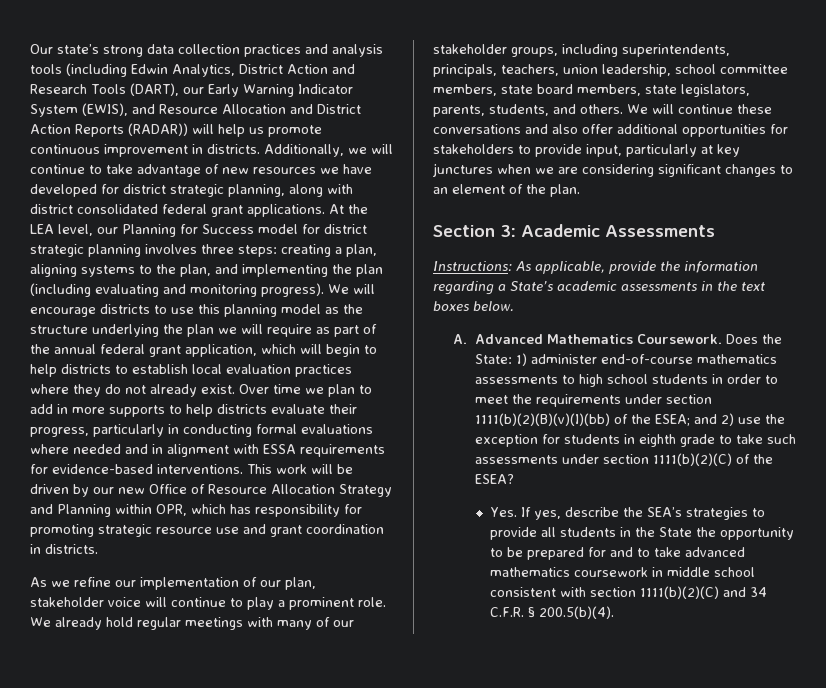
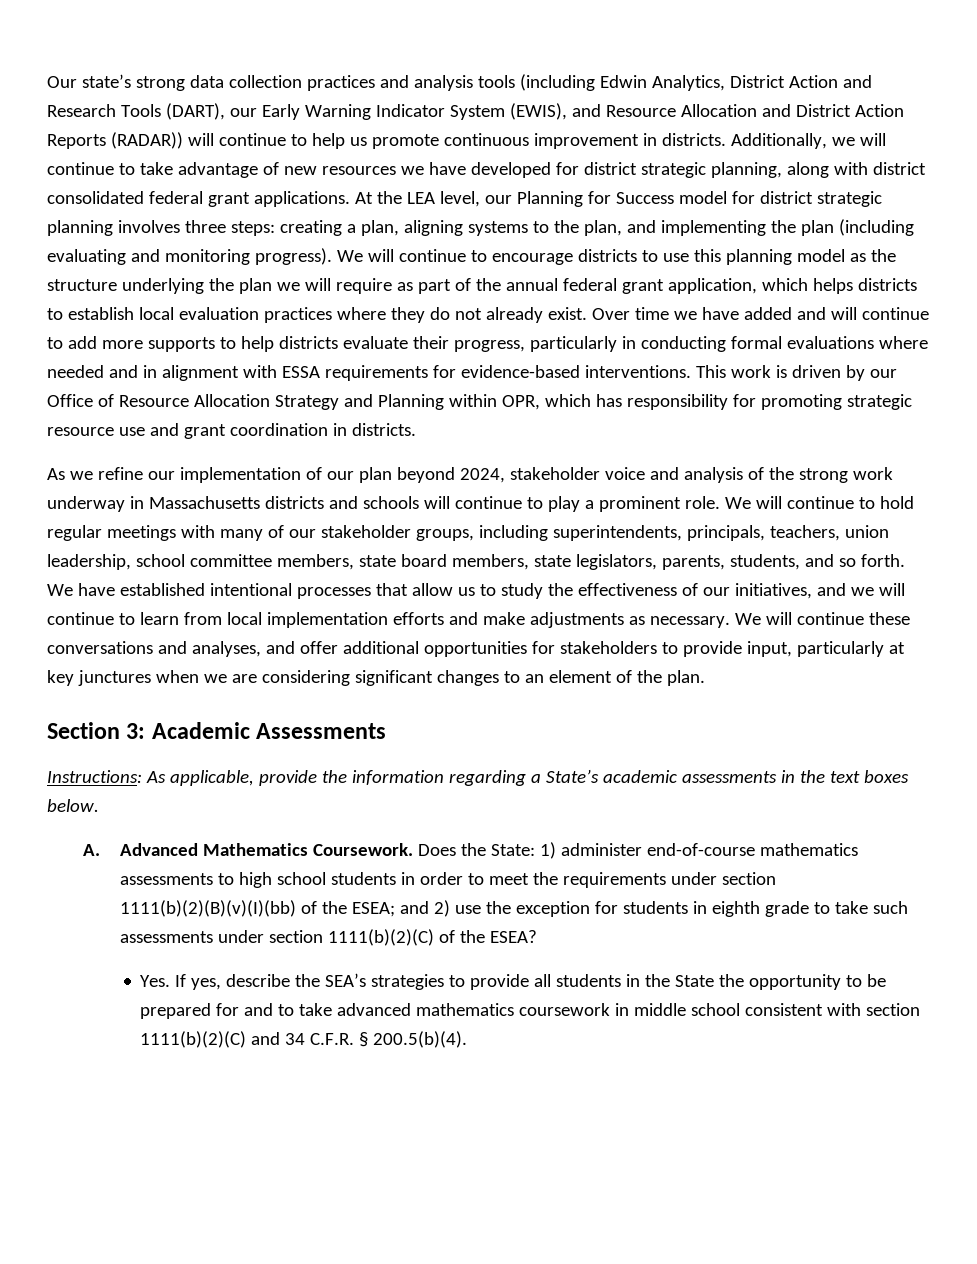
- Our state’s strong data collection practices and analysis tools (including Edwin Analytics, District Action and Research Tools (DART), our Early Warning Indicator System (EWIS), and Resource Allocation and District Action Reports (RADAR)) will help us promote continuous improvement in districts.
+ Our state’s strong data collection practices and analysis tools (including Edwin Analytics, District Action and Research Tools (DART), our Early Warning Indicator System (EWIS), and Resource Allocation and District Action Reports (RADAR)) will continue to help us promote continuous improvement in districts.
- We will encourage districts to use this planning model as the structure underlying the plan we will require as part of the annual federal grant application, which will begin to help districts to establish local evaluation practices where they do not already exist.
+ We will continue to encourage districts to use this planning model as the structure underlying the plan we will require as part of the annual federal grant application, which helps districts to establish local evaluation practices where they do not already exist.
- Over time we plan to add in more supports to help districts evaluate their progress, particularly in conducting formal evaluations where needed and in alignment with ESSA requirements for evidence-based interventions.
+ Over time we have added and will continue to add more supports to help districts evaluate their progress, particularly in conducting formal evaluations where needed and in alignment with ESSA requirements for evidence-based interventions.
- This work will be driven by our new Office of Resource Allocation Strategy and Planning within OPR, which has responsibility for promoting strategic resource use and grant coordination in districts.
+ This work is driven by our Office of Resource Allocation Strategy and Planning within OPR, which has responsibility for promoting strategic resource use and grant coordination in districts.
- As we refine our implementation of our plan, stakeholder voice will continue to play a prominent role.
+ As we refine our implementation of our plan beyond 2024, stakeholder voice and analysis of the strong work underway in Massachusetts districts and schools will continue to play a prominent role.
- We already hold regular meetings with many of our stakeholder groups, including superintendents, principals, teachers, union leadership, school committee members, state board members, state legislators, parents, students, and others.
+ We will continue to hold regular meetings with many of our stakeholder groups, including superintendents, principals, teachers, union leadership, school committee members, state board members, state legislators, parents, students, and so forth. We have established intentional processes that allow us to study the effectiveness of our initiatives, and we will continue to learn from local implementation efforts and make adjustments as necessary.
- We will continue these conversations and also offer additional opportunities for stakeholders to provide input, particularly at key junctures when we are considering significant changes to an element of the plan.
+ We will continue these conversations and analyses, and offer additional opportunities for stakeholders to provide input, particularly at key junctures when we are considering significant changes to an element of the plan.

